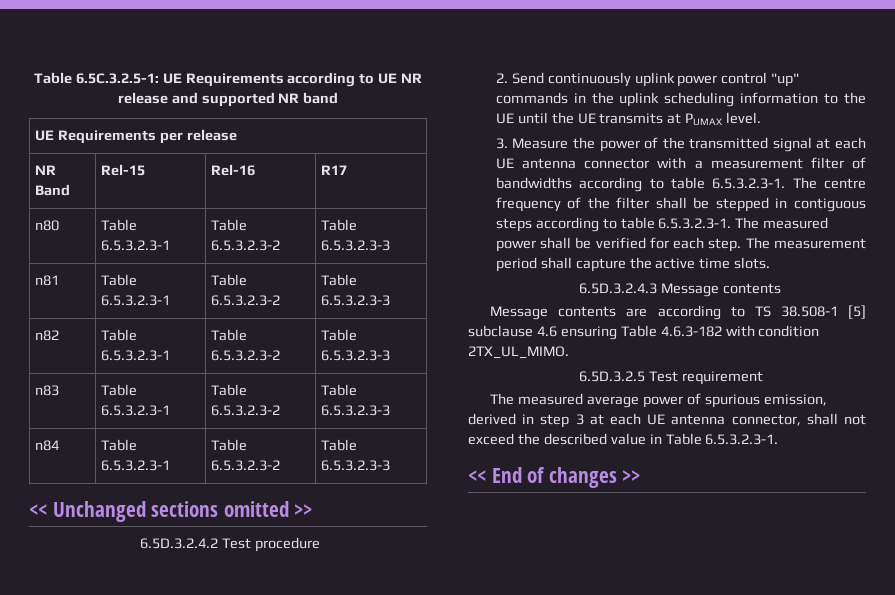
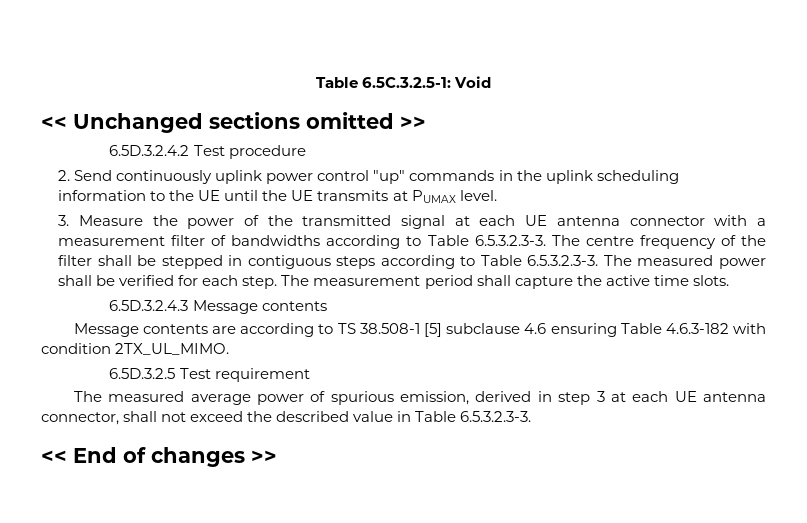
- Table 6.5C.3.2.5-1: UE Requirements according to UE NR release and supported NR band
- UE Requirements per release
- NR Band | Rel-15 | Rel-16 | R17
- n80 | Table 6.5.3.2.3-1 | Table 6.5.3.2.3-2 | Table 6.5.3.2.3-3
- n81 | Table 6.5.3.2.3-1 | Table 6.5.3.2.3-2 | Table 6.5.3.2.3-3
- n82 | Table 6.5.3.2.3-1 | Table 6.5.3.2.3-2 | Table 6.5.3.2.3-3
- n83 | Table 6.5.3.2.3-1 | Table 6.5.3.2.3-2 | Table 6.5.3.2.3-3
- n84 | Table 6.5.3.2.3-1 | Table 6.5.3.2.3-2 | Table 6.5.3.2.3-3
+ Table 6.5C.3.2.5-1: Void
- 3. Measure the power of the transmitted signal at each UE antenna connector with a measurement filter of bandwidths according to table 6.5.3.2.3-1. The centre frequency of the filter shall be stepped in contiguous steps according to table 6.5.3.2.3-1. The measured power shall be verified for each step.
+ 3. Measure the power of the transmitted signal at each UE antenna connector with a measurement filter of bandwidths according to Table 6.5.3.2.3-3. The centre frequency of the filter shall be stepped in contiguous steps according to Table 6.5.3.2.3-3. The measured power shall be verified for each step.
- The measured average power of spurious emission, derived in step 3 at each UE antenna connector, shall not exceed the described value in Table 6.5.3.2.3-1.
+ The measured average power of spurious emission, derived in step 3 at each UE antenna connector, shall not exceed the described value in Table 6.5.3.2.3-3.

